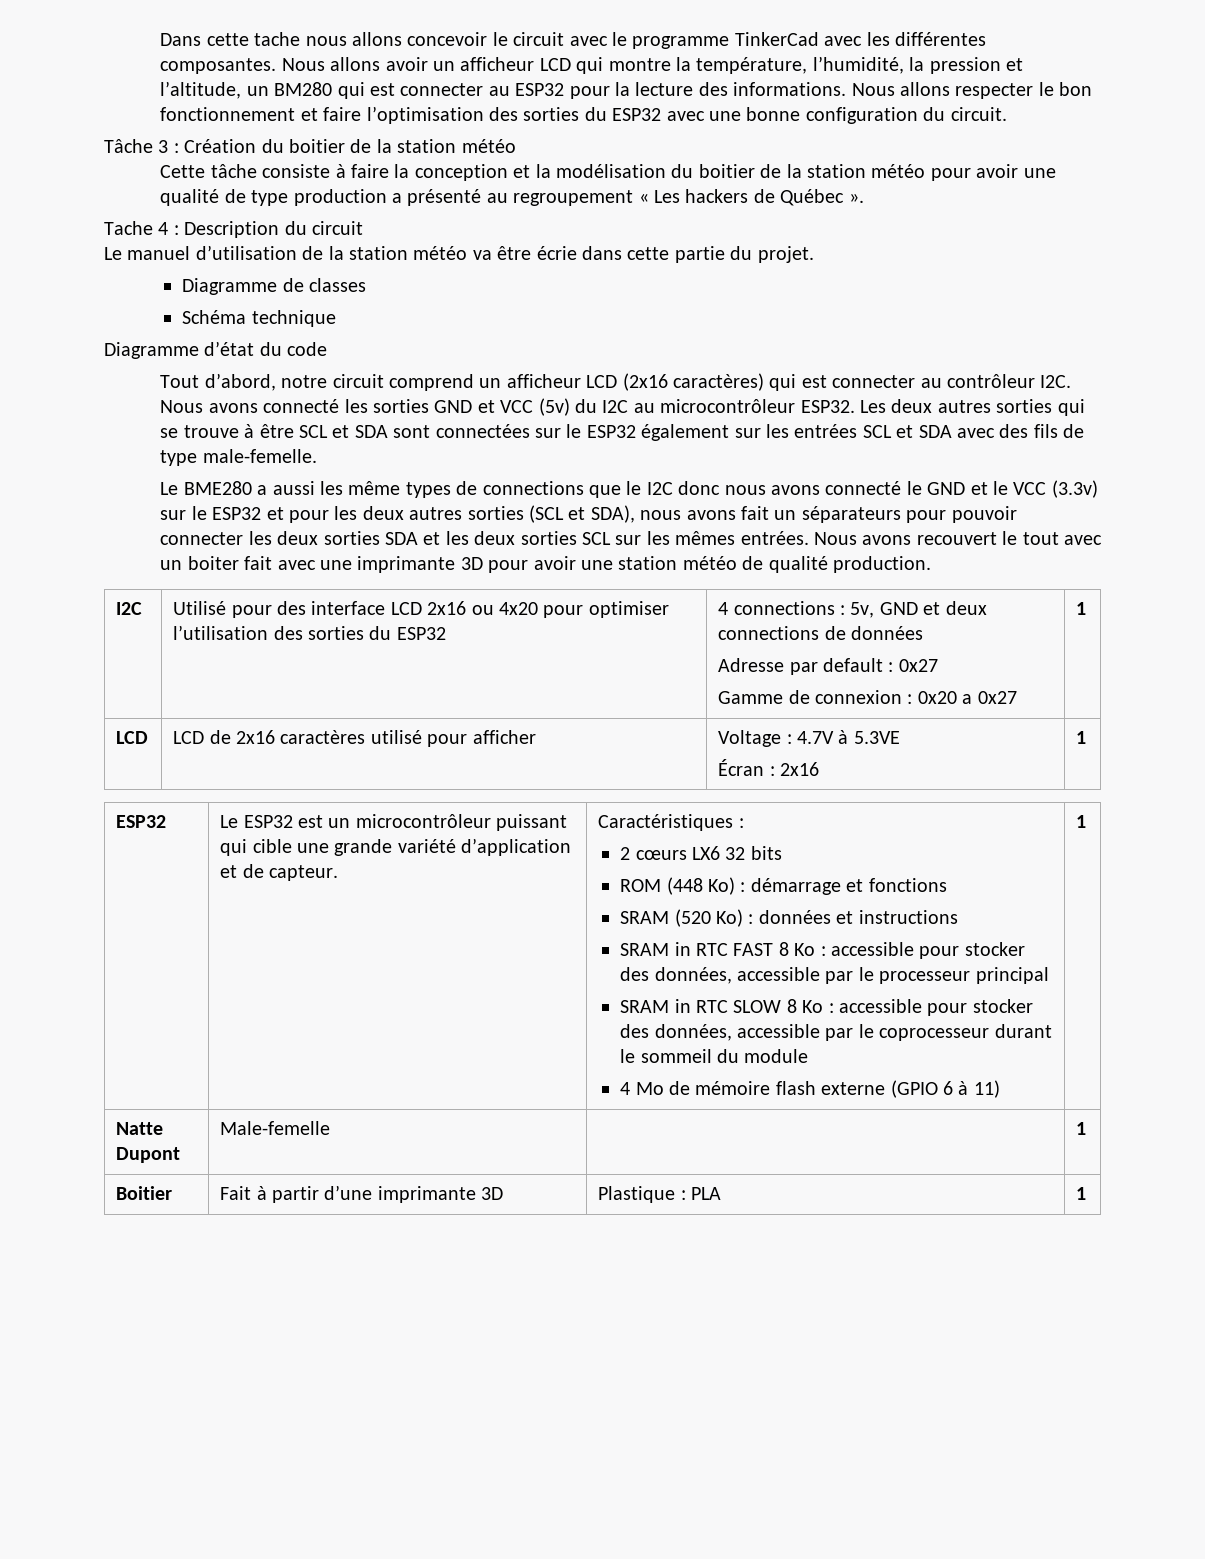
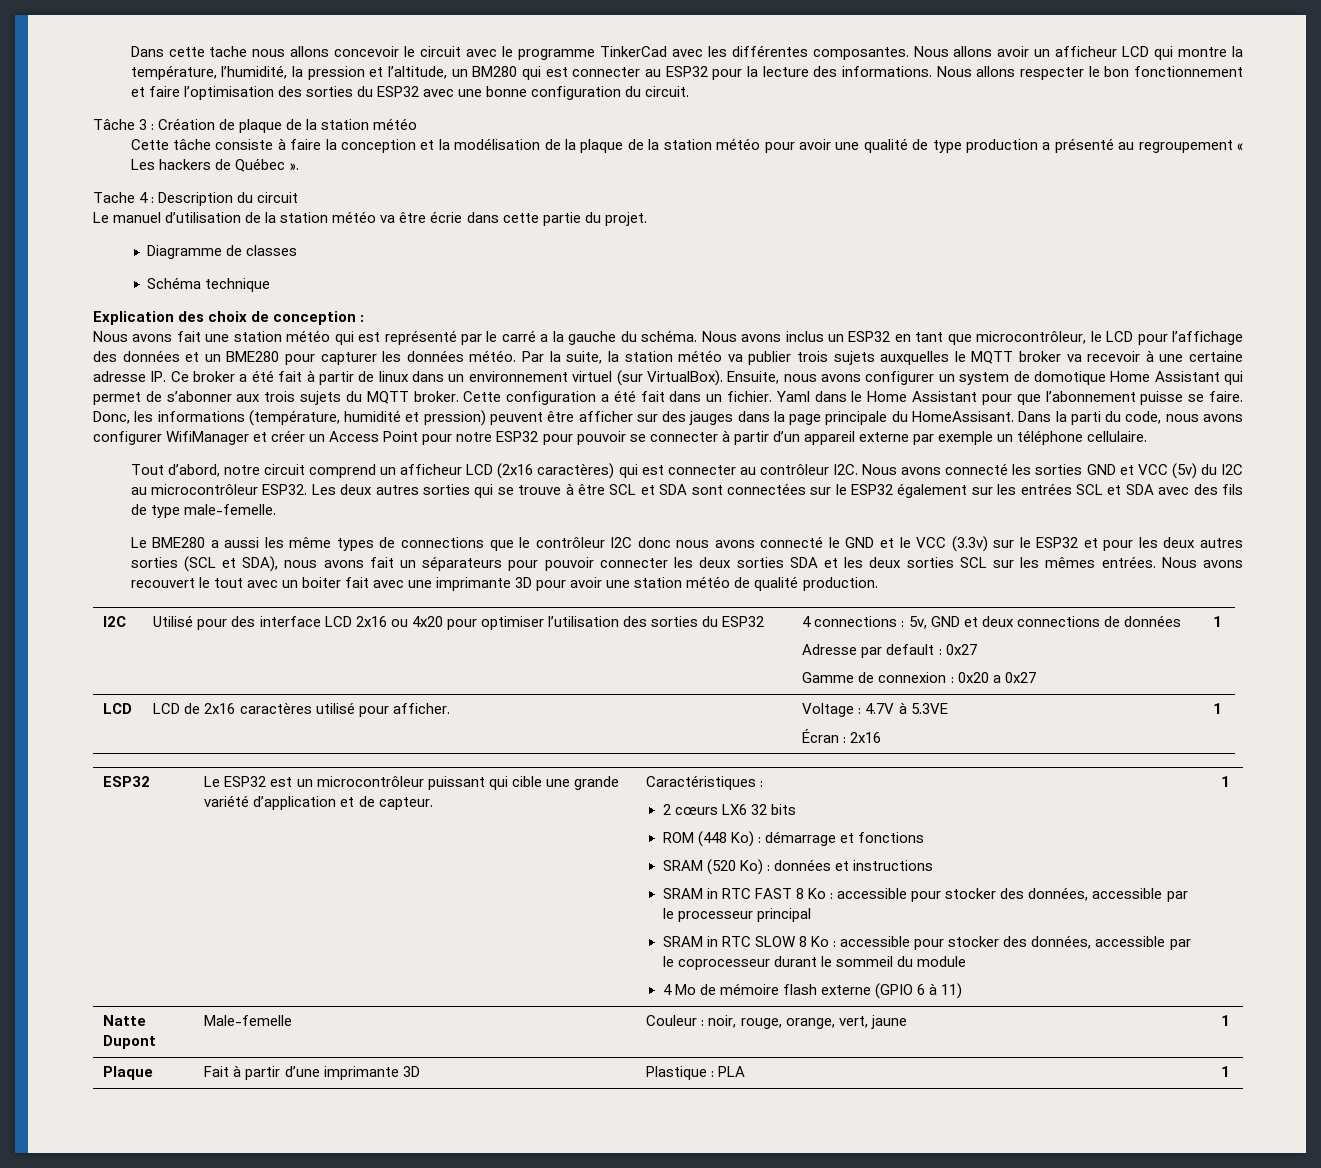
- Tâche 3 : Création du boitier de la station météo
+ Tâche 3 : Création de plaque de la station météo
- Cette tâche consiste à faire la conception et la modélisation du boitier de la station météo pour avoir une qualité de type production a présenté au regroupement « Les hackers de Québec ».
+ Cette tâche consiste à faire la conception et la modélisation de la plaque de la station météo pour avoir une qualité de type production a présenté au regroupement « Les hackers de Québec ».
- Diagramme d’état du code
+ Explication des choix de conception :
+ Nous avons fait une station météo qui est représenté par le carré a la gauche du schéma. Nous avons inclus un ESP32 en tant que microcontrôleur, le LCD pour l’affichage des données et un BME280 pour capturer les données météo. Par la suite, la station météo va publier trois sujets auxquelles le MQTT broker va recevoir à une certaine adresse IP. Ce broker a été fait à partir de linux dans un environnement virtuel (sur VirtualBox). Ensuite, nous avons configurer un system de domotique Home Assistant qui permet de s’abonner aux trois sujets du MQTT broker. Cette configuration a été fait dans un fichier. Yaml dans le Home Assistant pour que l’abonnement puisse se faire. Donc, les informations (température, humidité et pression) peuvent être afficher sur des jauges dans la page principale du HomeAssisant. Dans la parti du code, nous avons configurer WifiManager et créer un Access Point pour notre ESP32 pour pouvoir se connecter à partir d’un appareil externe par exemple un téléphone cellulaire.
- Le BME280 a aussi les même types de connections que le I2C donc nous avons connecté le GND et le VCC (3.3v) sur le ESP32 et pour les deux autres sorties (SCL et SDA), nous avons fait un séparateurs pour pouvoir connecter les deux sorties SDA et les deux sorties SCL sur les mêmes entrées.
+ Le BME280 a aussi les même types de connections que le contrôleur I2C donc nous avons connecté le GND et le VCC (3.3v) sur le ESP32 et pour les deux autres sorties (SCL et SDA), nous avons fait un séparateurs pour pouvoir connecter les deux sorties SDA et les deux sorties SCL sur les mêmes entrées.
- LCD | LCD de 2x16 caractères utilisé pour afficher | Voltage : 4.7V à 5.3VE
+ LCD | LCD de 2x16 caractères utilisé pour afficher. | Voltage : 4.7V à 5.3VE
- Natte Dupont | Male-femelle | | 1
- Boitier | Fait à partir d’une imprimante 3D | Plastique : PLA | 1
+ Natte Dupont | Male-femelle | Couleur : noir, rouge, orange, vert, jaune | 1
+ Plaque | Fait à partir d’une imprimante 3D | Plastique : PLA | 1

